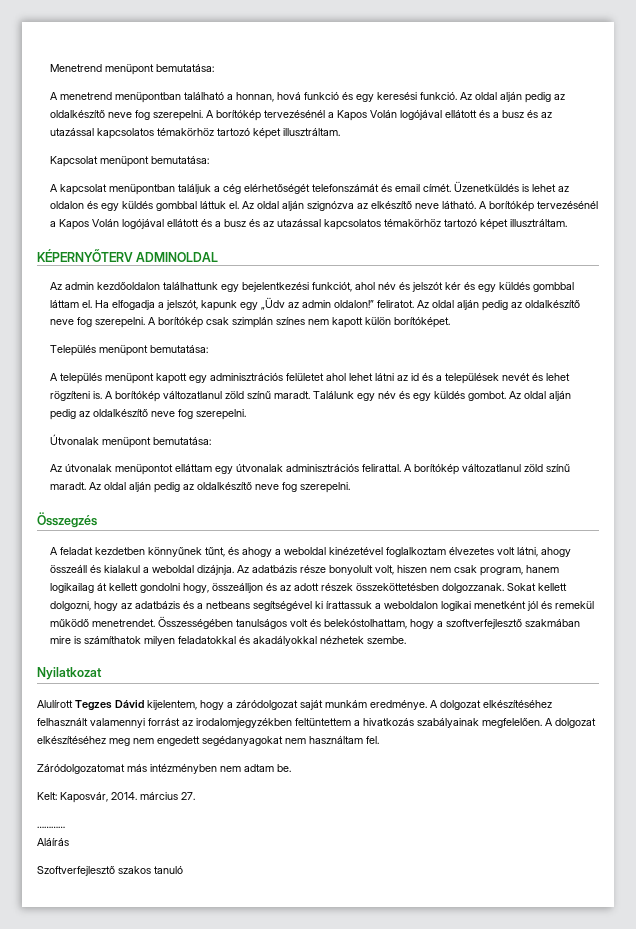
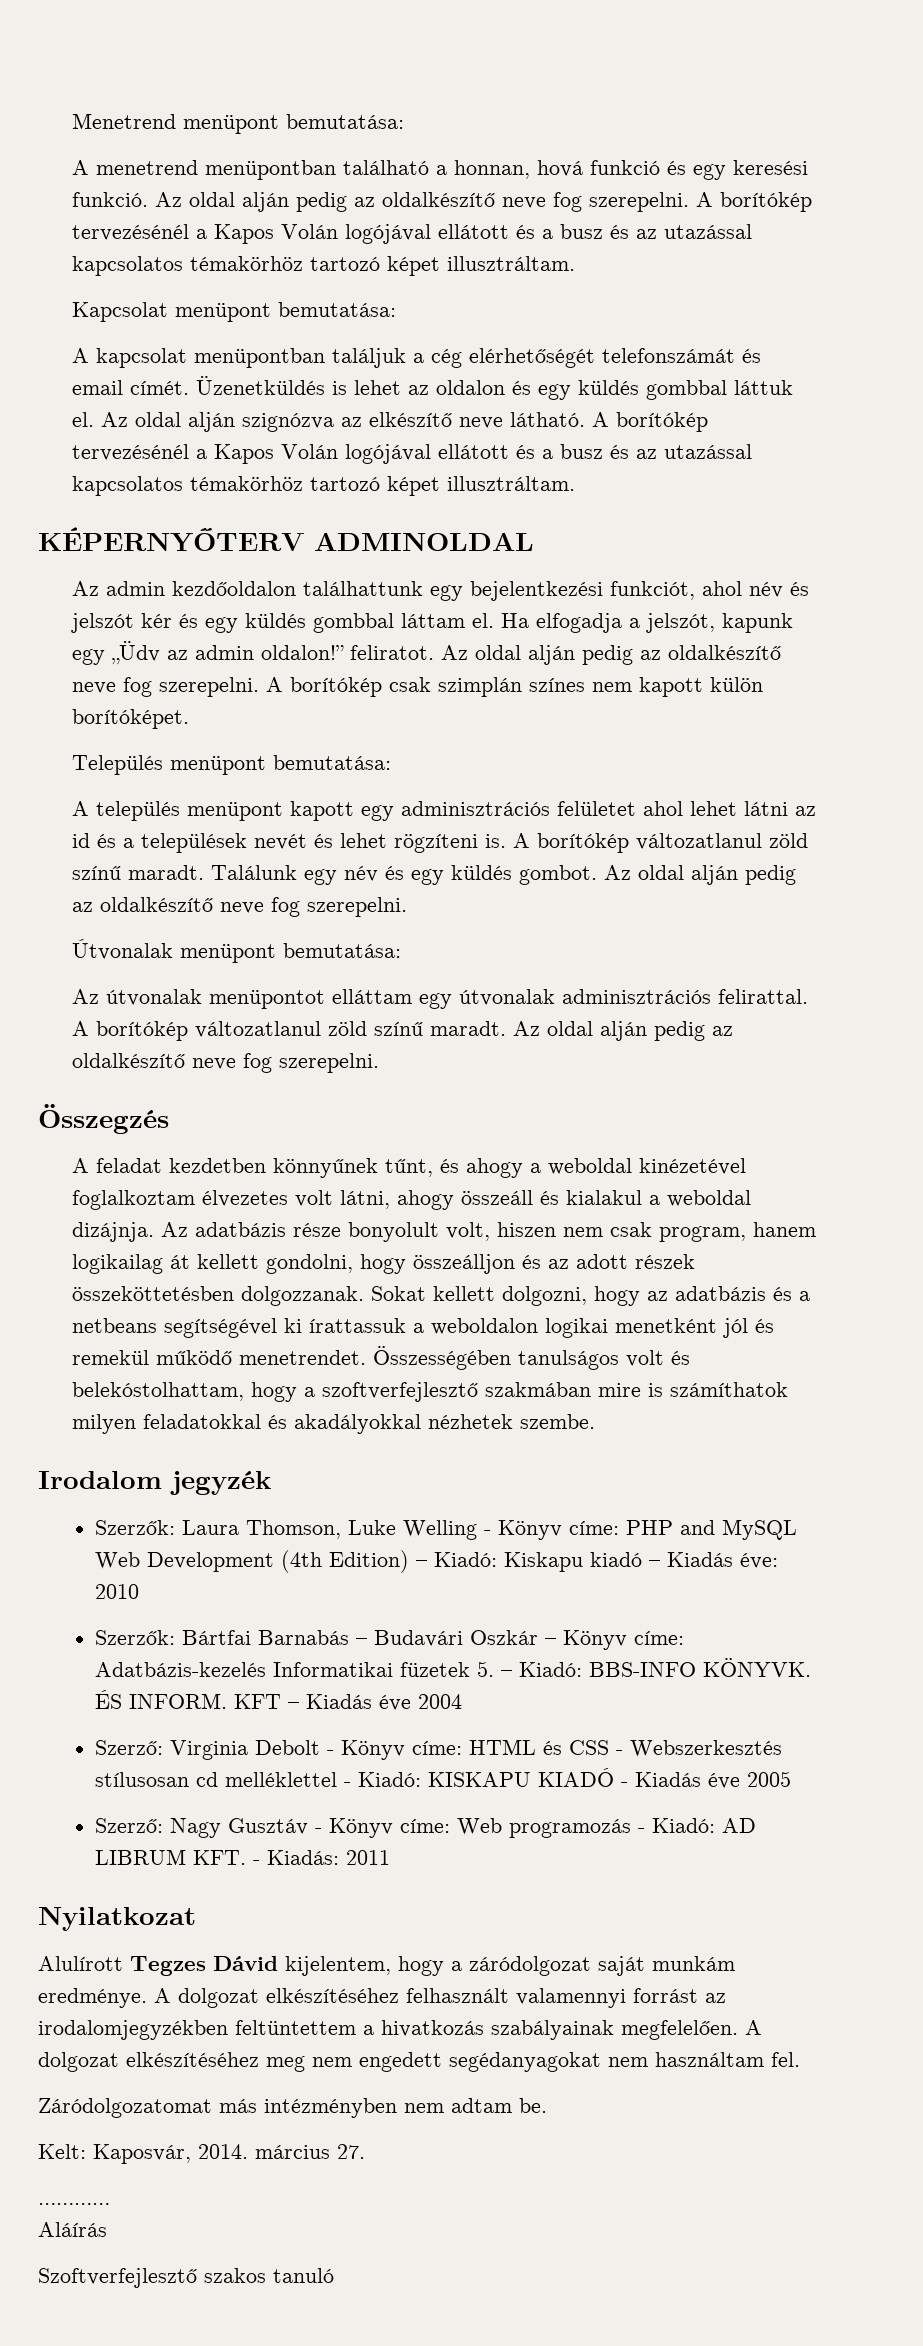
- Az adatbázis része bonyolult volt, hiszen nem csak program, hanem logikailag át kellett gondolni hogy, összeálljon és az adott részek összeköttetésben dolgozzanak.
+ Az adatbázis része bonyolult volt, hiszen nem csak program, hanem logikailag át kellett gondolni, hogy összeálljon és az adott részek összeköttetésben dolgozzanak.
+ Irodalom jegyzék
+ Szerzők: Laura Thomson, Luke Welling - Könyv címe: PHP and MySQL Web Development (4th Edition) – Kiadó: Kiskapu kiadó – Kiadás éve: 2010
+ Szerzők: Bártfai Barnabás – Budavári Oszkár – Könyv címe: Adatbázis-kezelés Informatikai füzetek 5. – Kiadó: BBS-INFO KÖNYVK. ÉS INFORM. KFT – Kiadás éve 2004
+ Szerző: Virginia Debolt - Könyv címe: HTML és CSS - Webszerkesztés stílusosan cd melléklettel - Kiadó: KISKAPU KIADÓ - Kiadás éve 2005
+ Szerző: Nagy Gusztáv - Könyv címe: Web programozás - Kiadó: AD LIBRUM KFT. - Kiadás: 2011

